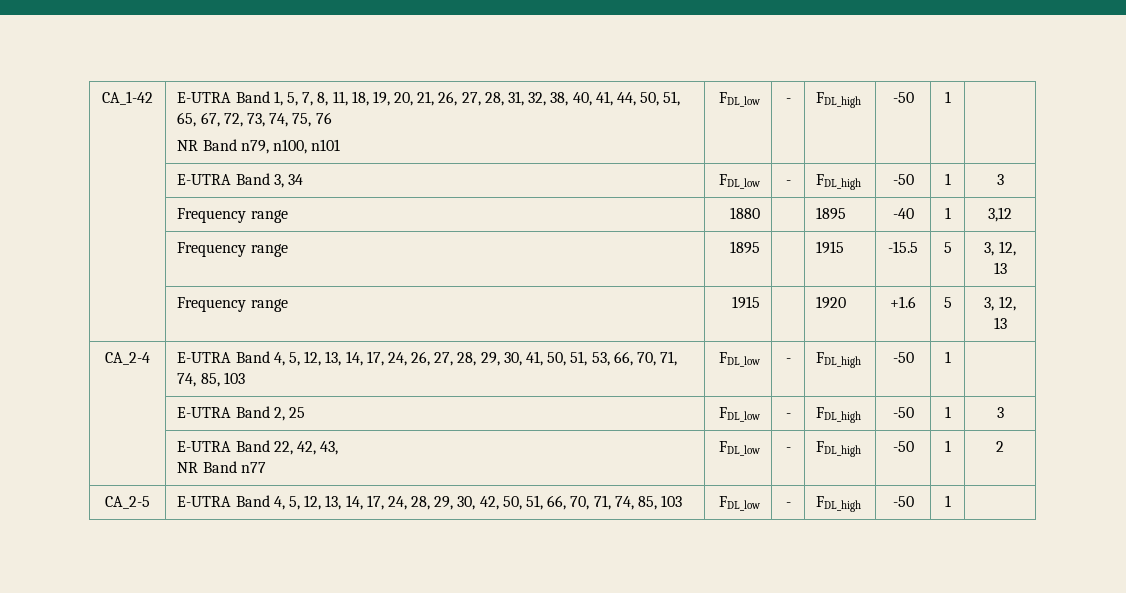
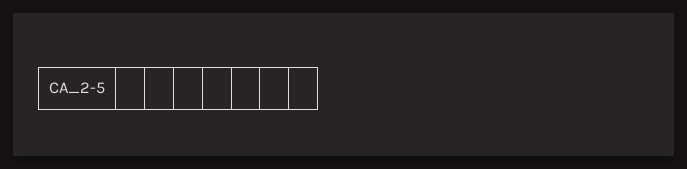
- CA_1-42 | E-UTRA Band 1, 5, 7, 8, 11, 18, 19, 20, 21, 26, 27, 28, 31, 32, 38, 40, 41, 44, 50, 51, 65, 67, 72, 73, 74, 75, 76
- NR Band n79, n100, n101 | FDL_low | - | FDL_high | -50 | 1 |
- | E-UTRA Band 3, 34 | FDL_low | - | FDL_high | -50 | 1 | 3
- | Frequency range | 1880 | | 1895 | -40 | 1 | 3,12
- | Frequency range | 1895 | | 1915 | -15.5 | 5 | 3, 12, 13
- | Frequency range | 1915 | | 1920 | +1.6 | 5 | 3, 12, 13
- CA_2-4 | E-UTRA Band 4, 5, 12, 13, 14, 17, 24, 26, 27, 28, 29, 30, 41, 50, 51, 53, 66, 70, 71, 74, 85, 103 | FDL_low | - | FDL_high | -50 | 1 |
- | E-UTRA Band 2, 25 | FDL_low | - | FDL_high | -50 | 1 | 3
- | E-UTRA Band 22, 42, 43,
- NR Band n77 | FDL_low | - | FDL_high | -50 | 1 | 2
- CA_2-5 | E-UTRA Band 4, 5, 12, 13, 14, 17, 24, 28, 29, 30, 42, 50, 51, 66, 70, 71, 74, 85, 103 | FDL_low | - | FDL_high | -50 | 1 |
+ CA_2-5 | | | | | | |

